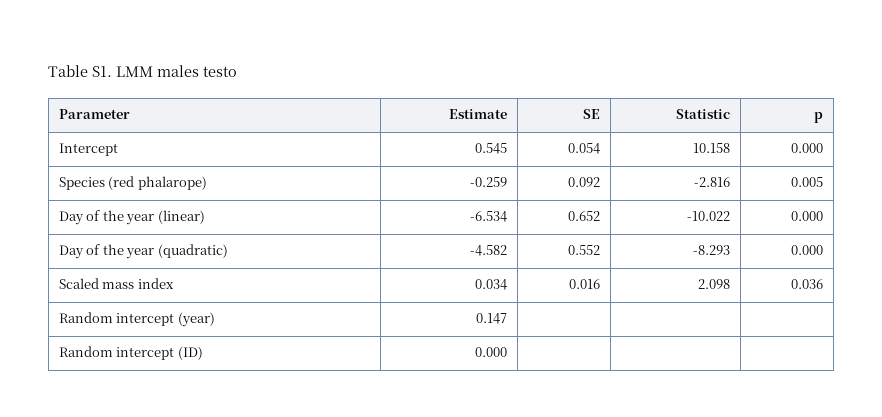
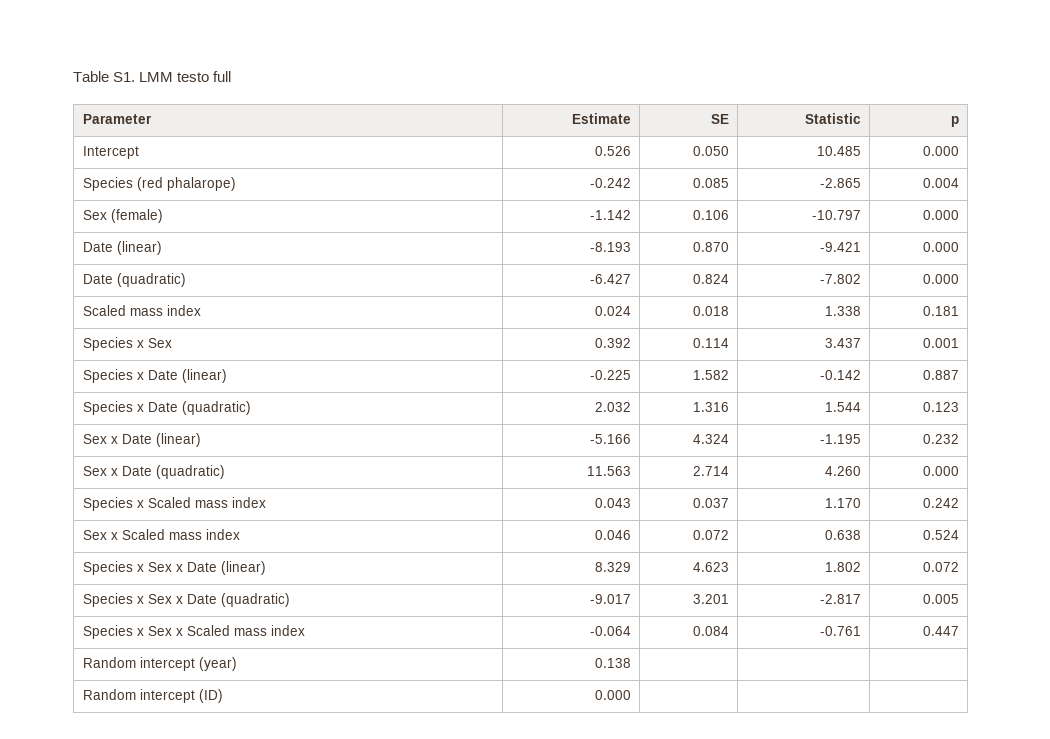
- Table S1. LMM males testo
+ Table S1. LMM testo full
- Intercept | 0.545 | 0.054 | 10.158 | 0.000
+ Intercept | 0.526 | 0.050 | 10.485 | 0.000
- Species (red phalarope) | -0.259 | 0.092 | -2.816 | 0.005
- Day of the year (linear) | -6.534 | 0.652 | -10.022 | 0.000
- Day of the year (quadratic) | -4.582 | 0.552 | -8.293 | 0.000
- Scaled mass index | 0.034 | 0.016 | 2.098 | 0.036
+ Species (red phalarope) | -0.242 | 0.085 | -2.865 | 0.004
+ Sex (female) | -1.142 | 0.106 | -10.797 | 0.000
+ Date (linear) | -8.193 | 0.870 | -9.421 | 0.000
+ Date (quadratic) | -6.427 | 0.824 | -7.802 | 0.000
+ Scaled mass index | 0.024 | 0.018 | 1.338 | 0.181
+ Species x Sex | 0.392 | 0.114 | 3.437 | 0.001
+ Species x Date (linear) | -0.225 | 1.582 | -0.142 | 0.887
+ Species x Date (quadratic) | 2.032 | 1.316 | 1.544 | 0.123
+ Sex x Date (linear) | -5.166 | 4.324 | -1.195 | 0.232
+ Sex x Date (quadratic) | 11.563 | 2.714 | 4.260 | 0.000
+ Species x Scaled mass index | 0.043 | 0.037 | 1.170 | 0.242
+ Sex x Scaled mass index | 0.046 | 0.072 | 0.638 | 0.524
+ Species x Sex x Date (linear) | 8.329 | 4.623 | 1.802 | 0.072
+ Species x Sex x Date (quadratic) | -9.017 | 3.201 | -2.817 | 0.005
+ Species x Sex x Scaled mass index | -0.064 | 0.084 | -0.761 | 0.447
- Random intercept (year) | 0.147 | | |
+ Random intercept (year) | 0.138 | | |

